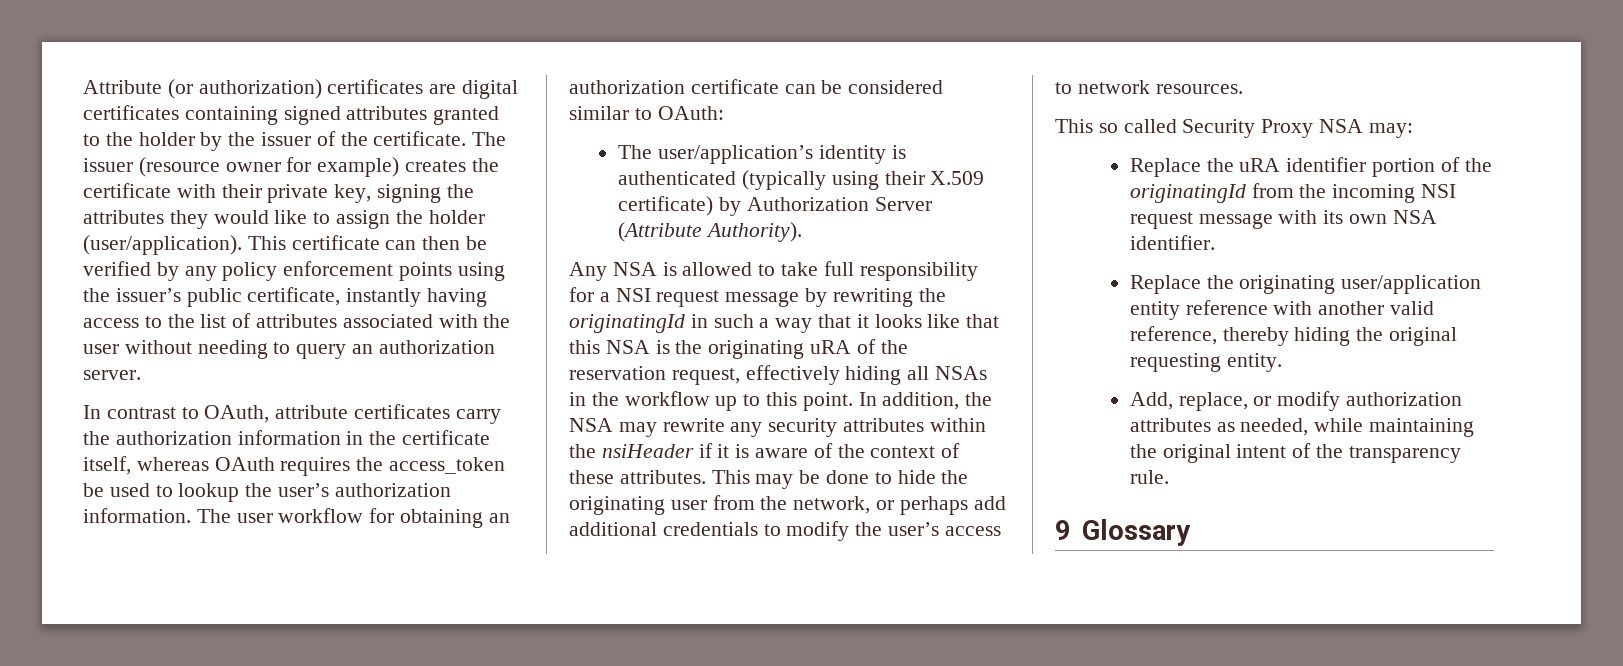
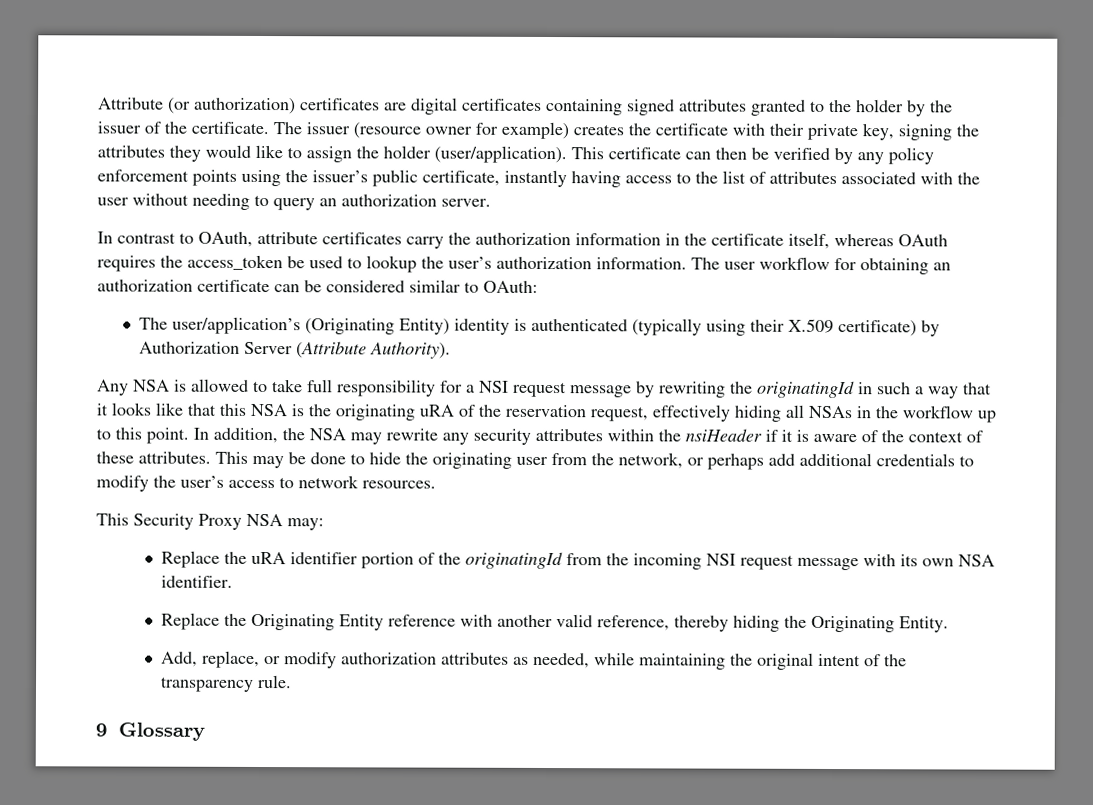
- The user/application’s identity is authenticated (typically using their X.509 certificate) by Authorization Server (Attribute Authority).
+ The user/application’s (Originating Entity) identity is authenticated (typically using their X.509 certificate) by Authorization Server (Attribute Authority).
- This so called Security Proxy NSA may:
+ This Security Proxy NSA may:
- Replace the originating user/application entity reference with another valid reference, thereby hiding the original requesting entity.
+ Replace the Originating Entity reference with another valid reference, thereby hiding the Originating Entity.

